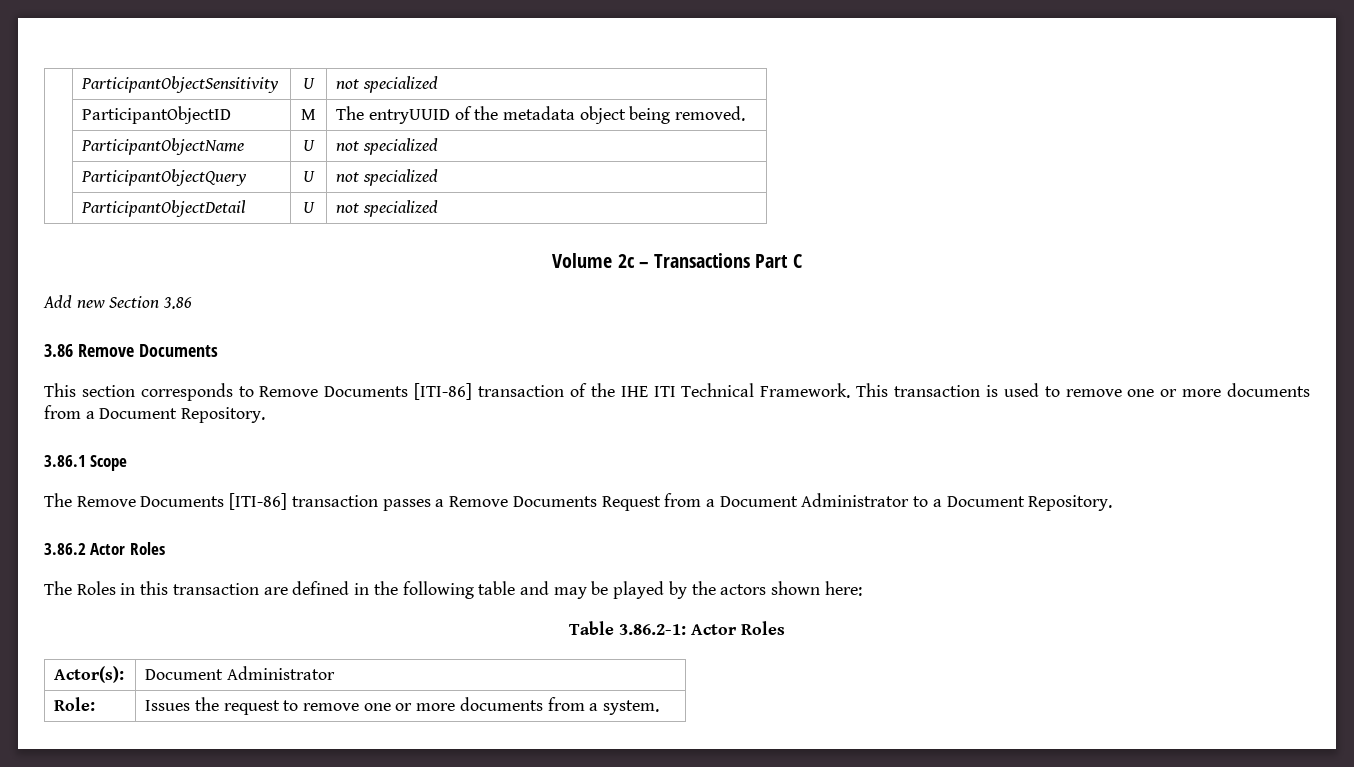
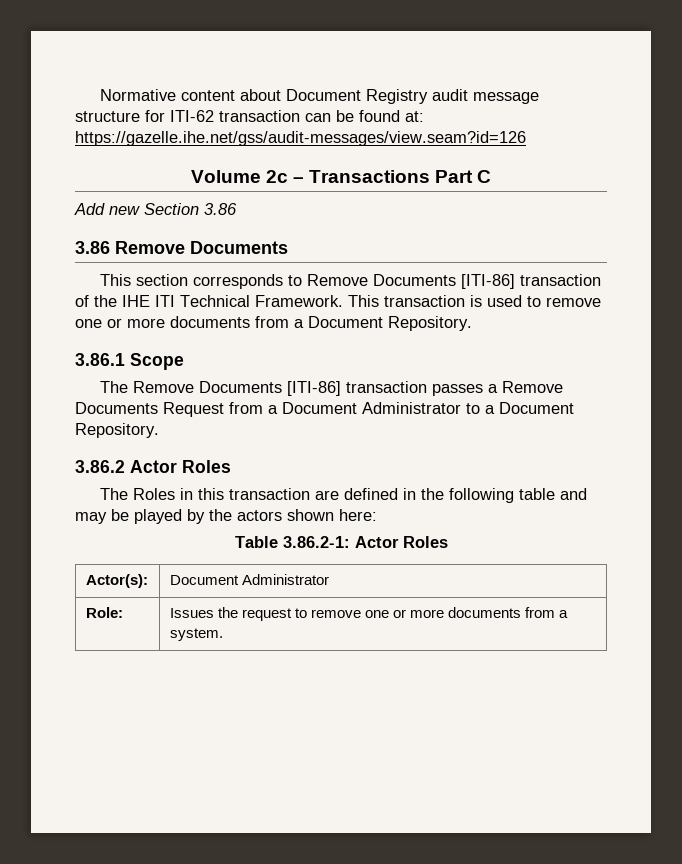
- | ParticipantObjectSensitivity | U | not specialized
- | ParticipantObjectID | M | The entryUUID of the metadata object being removed.
- | ParticipantObjectName | U | not specialized
- | ParticipantObjectQuery | U | not specialized
- | ParticipantObjectDetail | U | not specialized
+ Normative content about Document Registry audit message structure for ITI-62 transaction can be found at: https://gazelle.ihe.net/gss/audit-messages/view.seam?id=126

